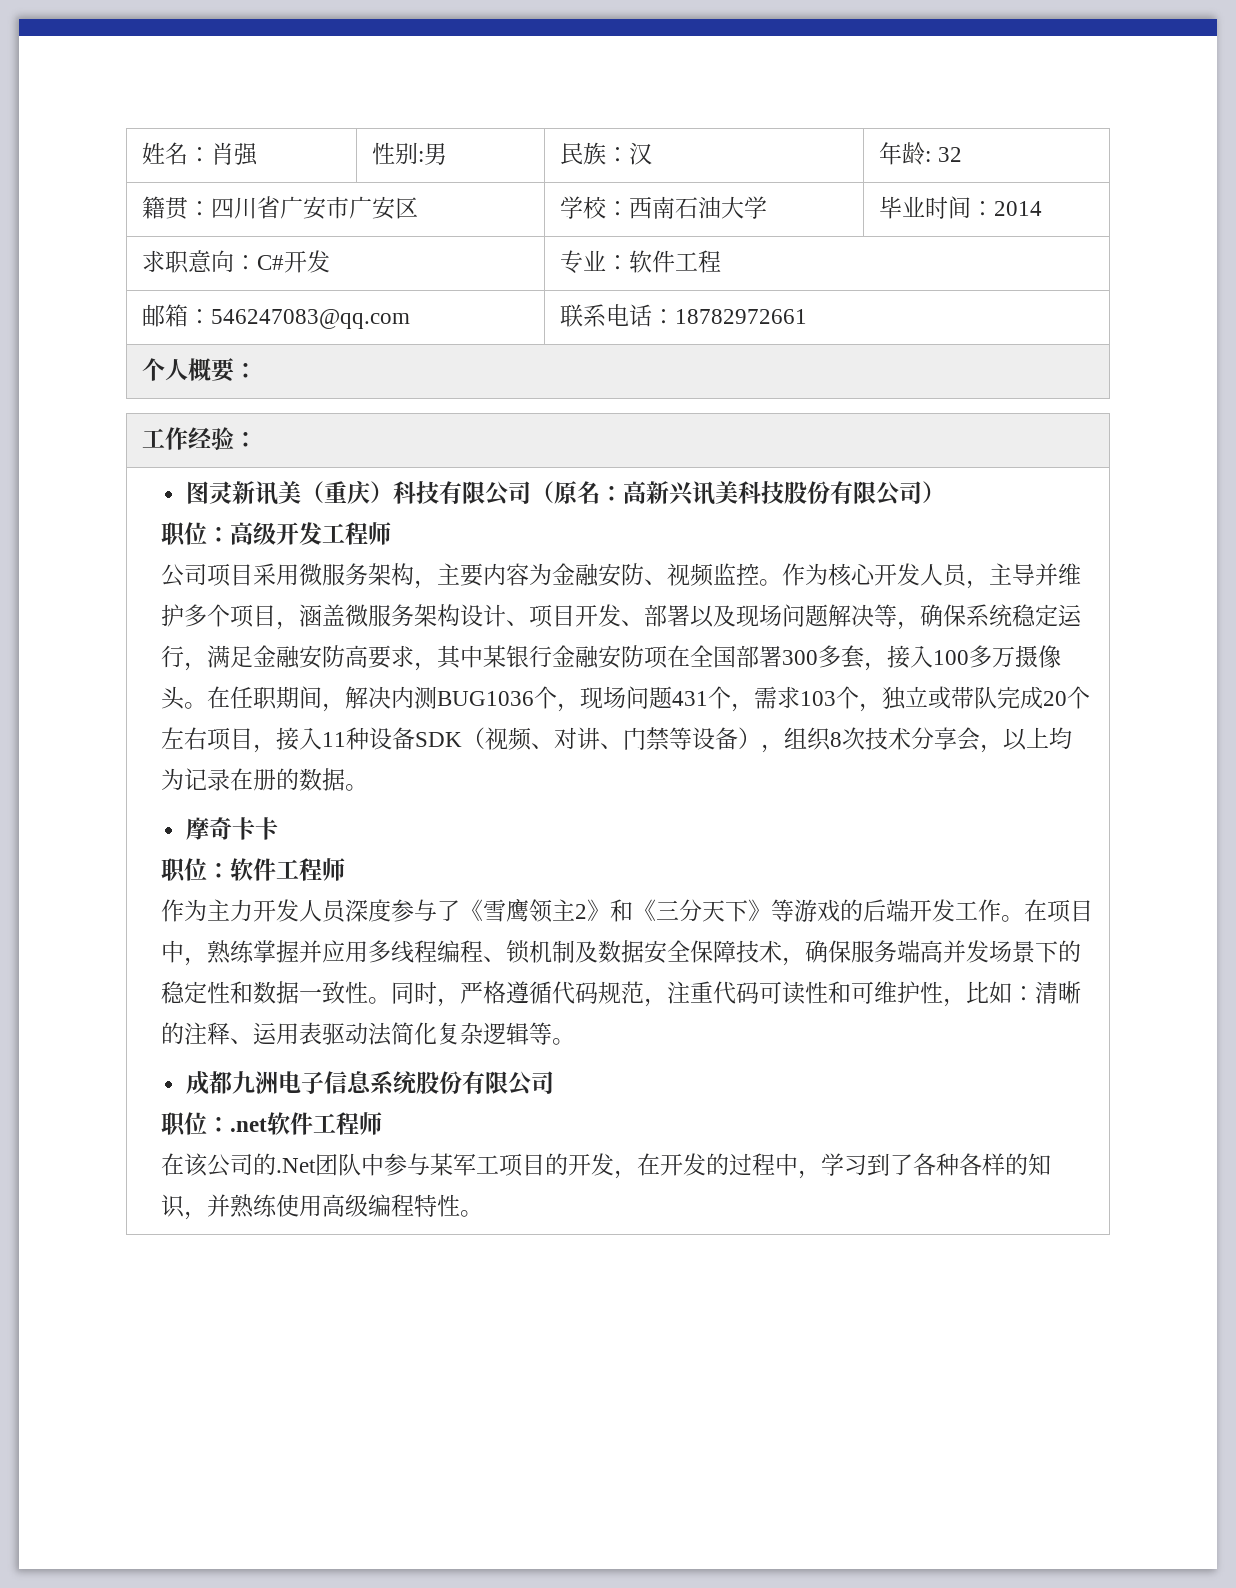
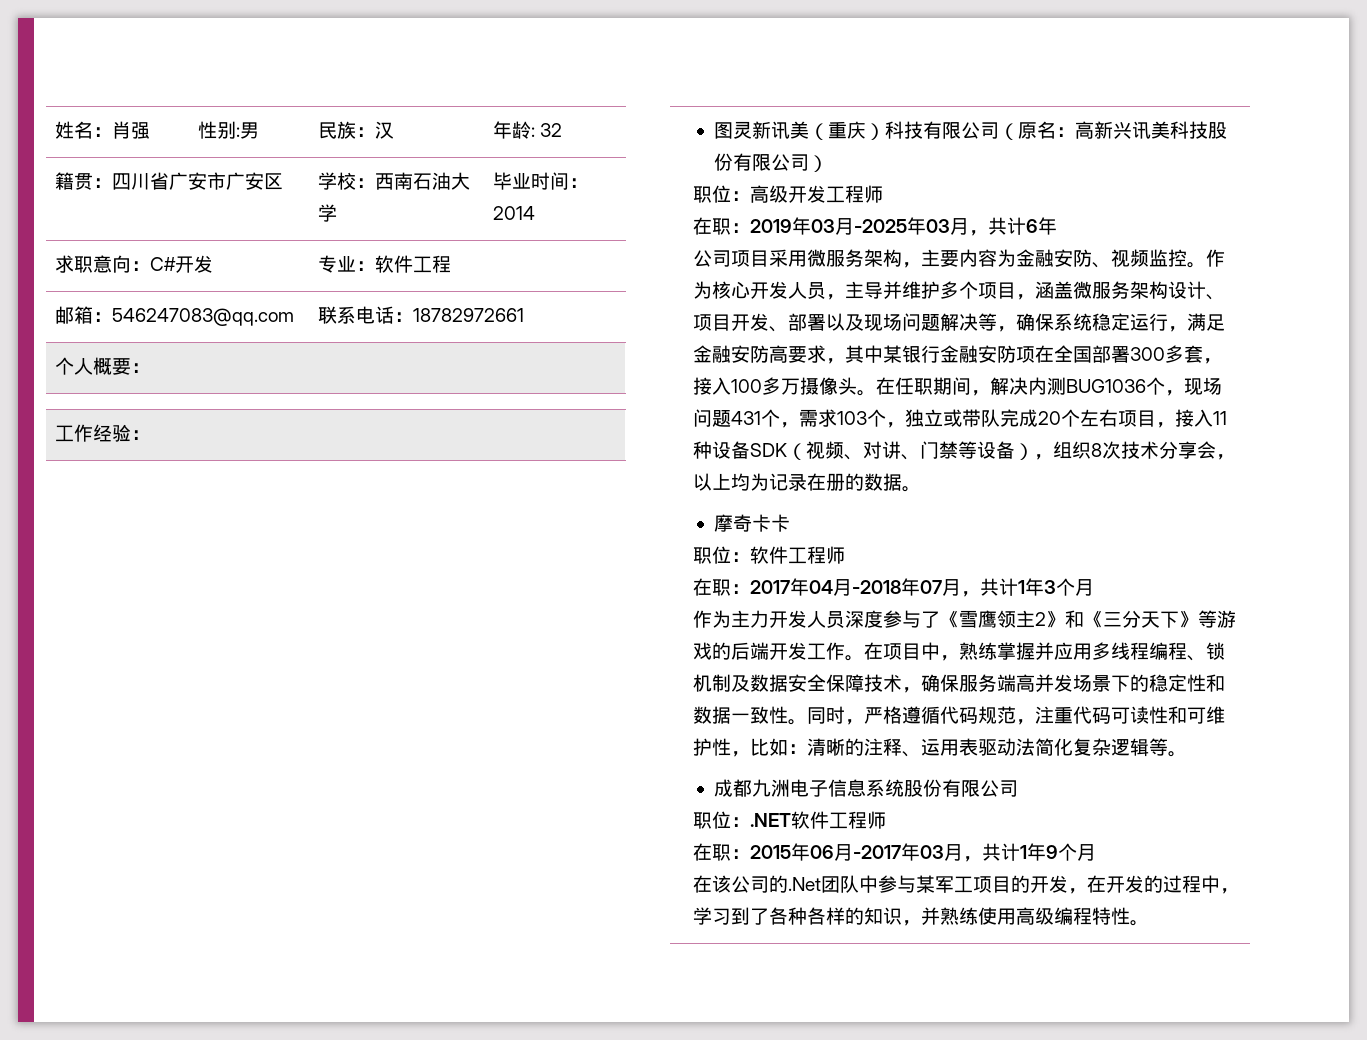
+ 在职：2019年03月-2025年03月，共计6年
+ 在职：2017年04月-2018年07月，共计1年3个月
- 职位：.net软件工程师
+ 职位：.NET软件工程师
+ 在职：2015年06月-2017年03月，共计1年9个月

